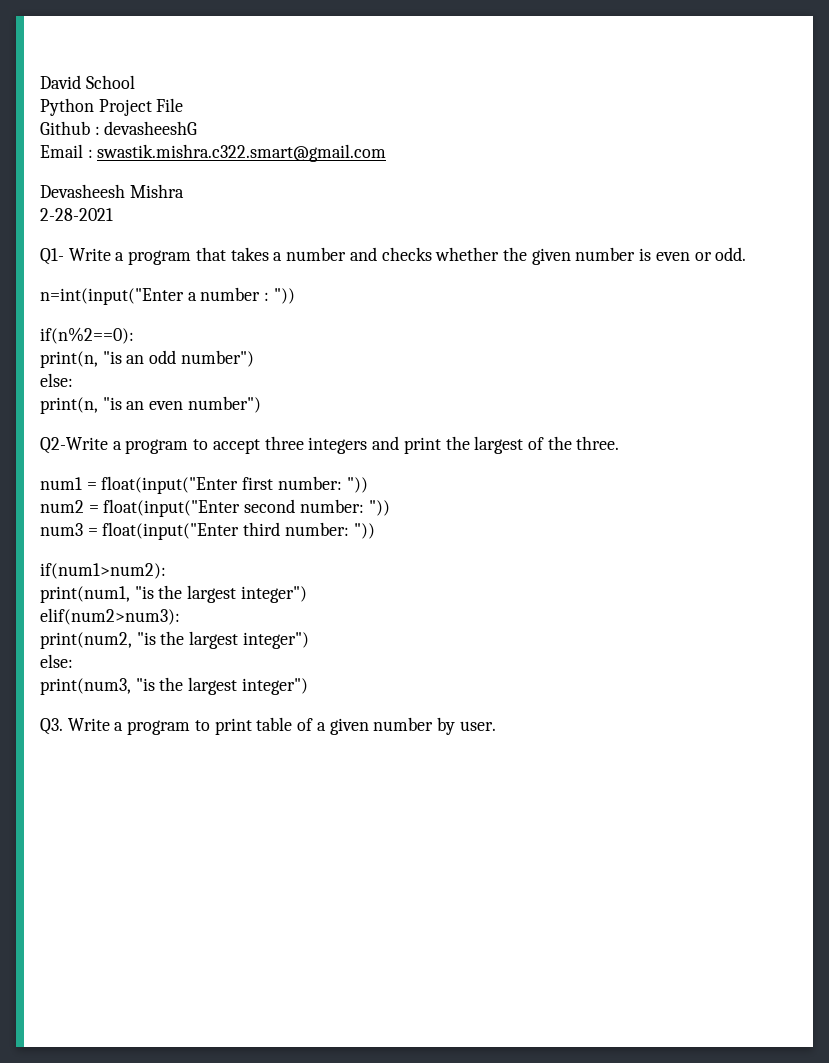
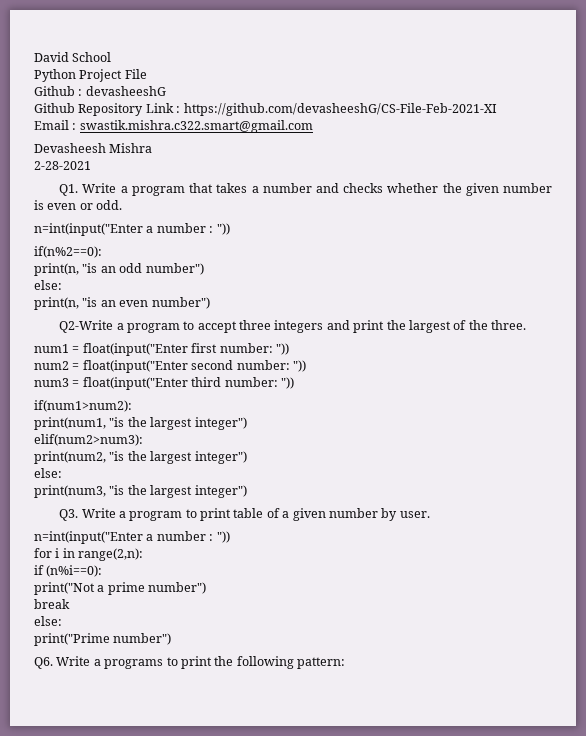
+ Github Repository Link : https://github.com/devasheeshG/CS-File-Feb-2021-XI
- Q1- Write a program that takes a number and checks whether the given number is even or odd.
+ Q1. Write a program that takes a number and checks whether the given number is even or odd.
  Q3. Write a program to print table of a given number by user.
+ n=int(input("Enter a number : "))
+ for i in range(2,n):
+ if (n%i==0):
+ print("Not a prime number")
+ break
+ else:
+ print("Prime number")
+ Q6. Write a programs to print the following pattern:

